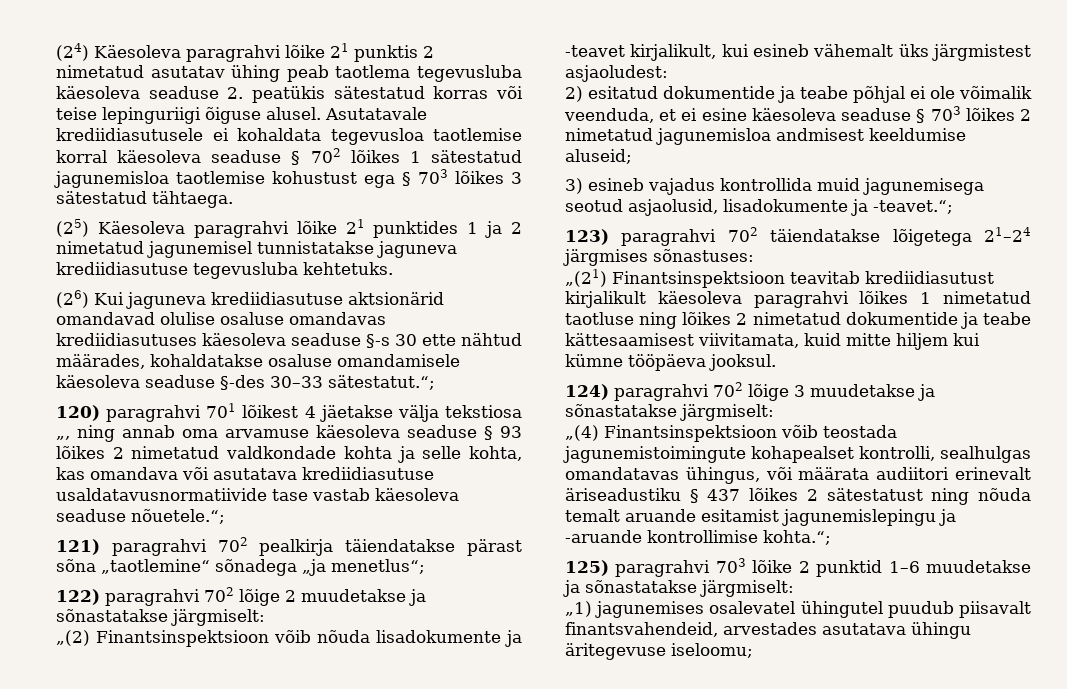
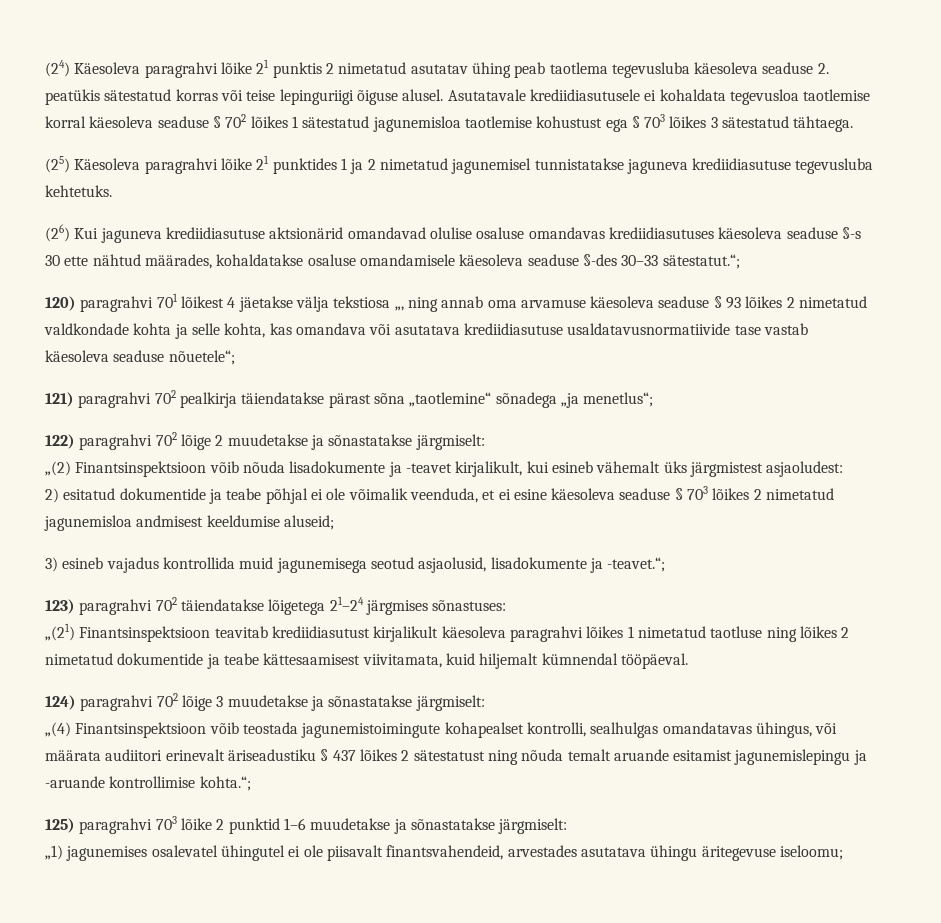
- 120) paragrahvi 701 lõikest 4 jäetakse välja tekstiosa „, ning annab oma arvamuse käesoleva seaduse § 93 lõikes 2 nimetatud valdkondade kohta ja selle kohta, kas omandava või asutatava krediidiasutuse usaldatavusnormatiivide tase vastab käesoleva seaduse nõuetele.“;
+ 120) paragrahvi 701 lõikest 4 jäetakse välja tekstiosa „, ning annab oma arvamuse käesoleva seaduse § 93 lõikes 2 nimetatud valdkondade kohta ja selle kohta, kas omandava või asutatava krediidiasutuse usaldatavusnormatiivide tase vastab käesoleva seaduse nõuetele“;
- „(21) Finantsinspektsioon teavitab krediidiasutust kirjalikult käesoleva paragrahvi lõikes 1 nimetatud taotluse ning lõikes 2 nimetatud dokumentide ja teabe kättesaamisest viivitamata, kuid mitte hiljem kui kümne tööpäeva jooksul.
+ „(21) Finantsinspektsioon teavitab krediidiasutust kirjalikult käesoleva paragrahvi lõikes 1 nimetatud taotluse ning lõikes 2 nimetatud dokumentide ja teabe kättesaamisest viivitamata, kuid hiljemalt kümnendal tööpäeval.
- „1) jagunemises osalevatel ühingutel puudub piisavalt finantsvahendeid, arvestades asutatava ühingu äritegevuse iseloomu;
+ „1) jagunemises osalevatel ühingutel ei ole piisavalt finantsvahendeid, arvestades asutatava ühingu äritegevuse iseloomu;

